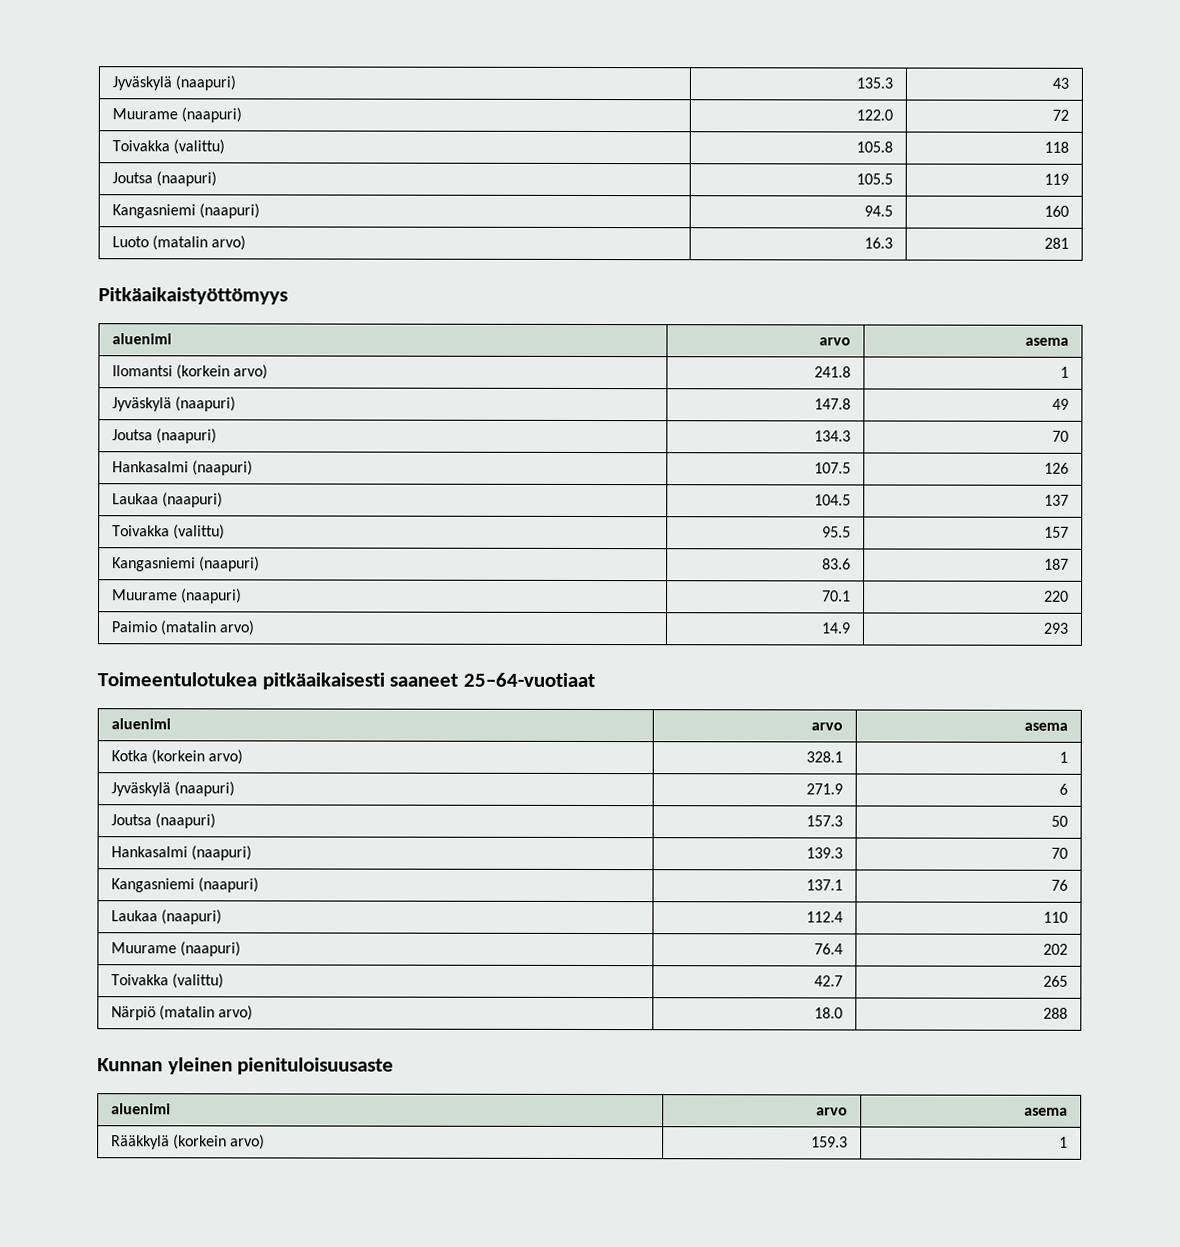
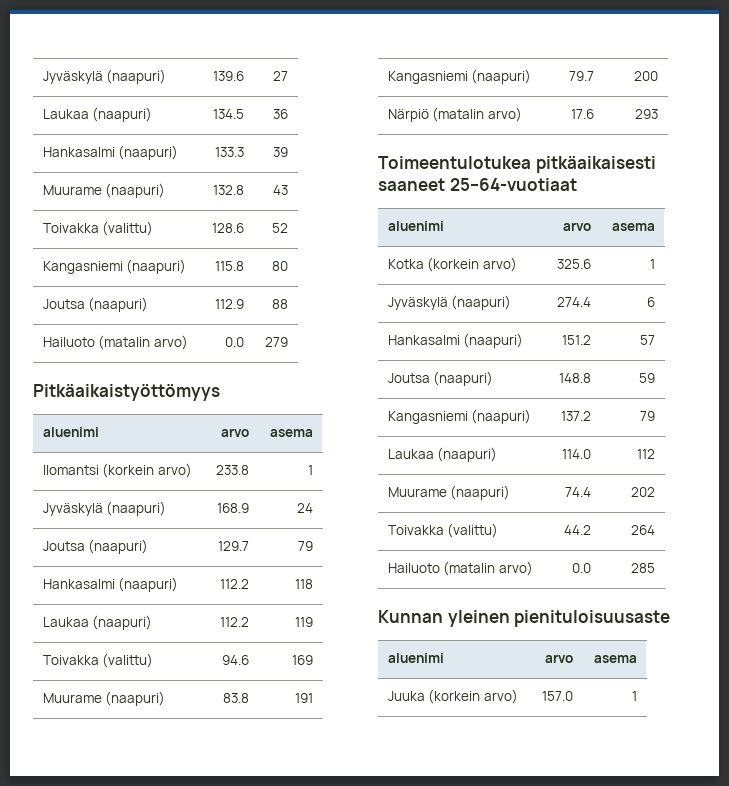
- Jyväskylä (naapuri) | 135.3 | 43
- Muurame (naapuri) | 122.0 | 72
- Toivakka (valittu) | 105.8 | 118
- Joutsa (naapuri) | 105.5 | 119
- Kangasniemi (naapuri) | 94.5 | 160
- Luoto (matalin arvo) | 16.3 | 281
+ Jyväskylä (naapuri) | 139.6 | 27
+ Laukaa (naapuri) | 134.5 | 36
+ Hankasalmi (naapuri) | 133.3 | 39
+ Muurame (naapuri) | 132.8 | 43
+ Toivakka (valittu) | 128.6 | 52
+ Kangasniemi (naapuri) | 115.8 | 80
+ Joutsa (naapuri) | 112.9 | 88
+ Hailuoto (matalin arvo) | 0.0 | 279
- Ilomantsi (korkein arvo) | 241.8 | 1
- Jyväskylä (naapuri) | 147.8 | 49
- Joutsa (naapuri) | 134.3 | 70
- Hankasalmi (naapuri) | 107.5 | 126
- Laukaa (naapuri) | 104.5 | 137
- Toivakka (valittu) | 95.5 | 157
- Kangasniemi (naapuri) | 83.6 | 187
- Muurame (naapuri) | 70.1 | 220
- Paimio (matalin arvo) | 14.9 | 293
+ Ilomantsi (korkein arvo) | 233.8 | 1
+ Jyväskylä (naapuri) | 168.9 | 24
+ Joutsa (naapuri) | 129.7 | 79
+ Hankasalmi (naapuri) | 112.2 | 118
+ Laukaa (naapuri) | 112.2 | 119
+ Toivakka (valittu) | 94.6 | 169
+ Muurame (naapuri) | 83.8 | 191
+ Kangasniemi (naapuri) | 79.7 | 200
+ Närpiö (matalin arvo) | 17.6 | 293
- Kotka (korkein arvo) | 328.1 | 1
- Jyväskylä (naapuri) | 271.9 | 6
+ Kotka (korkein arvo) | 325.6 | 1
+ Jyväskylä (naapuri) | 274.4 | 6
- Joutsa (naapuri) | 157.3 | 50
- Hankasalmi (naapuri) | 139.3 | 70
- Kangasniemi (naapuri) | 137.1 | 76
- Laukaa (naapuri) | 112.4 | 110
- Muurame (naapuri) | 76.4 | 202
+ Hankasalmi (naapuri) | 151.2 | 57
+ Joutsa (naapuri) | 148.8 | 59
+ Kangasniemi (naapuri) | 137.2 | 79
+ Laukaa (naapuri) | 114.0 | 112
+ Muurame (naapuri) | 74.4 | 202
- Toivakka (valittu) | 42.7 | 265
- Närpiö (matalin arvo) | 18.0 | 288
+ Toivakka (valittu) | 44.2 | 264
+ Hailuoto (matalin arvo) | 0.0 | 285
- Rääkkylä (korkein arvo) | 159.3 | 1
+ Juuka (korkein arvo) | 157.0 | 1

